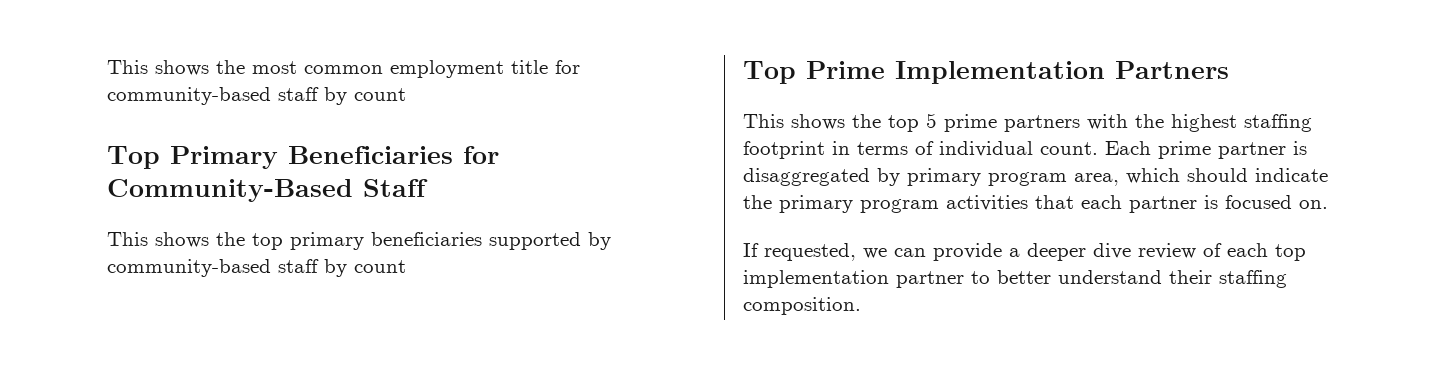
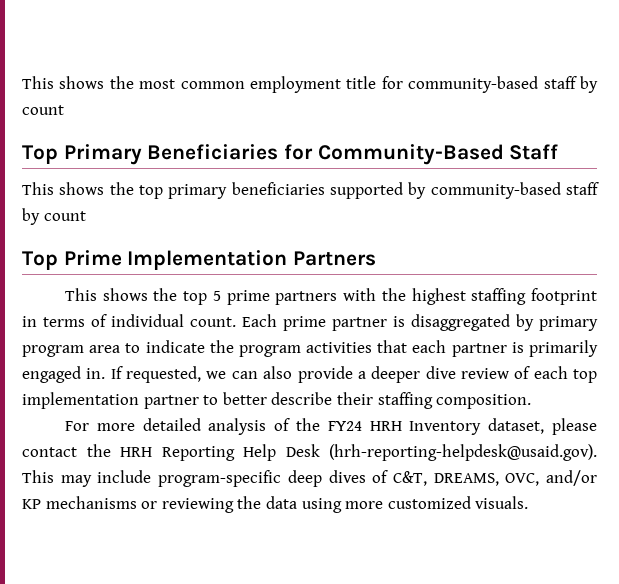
- Each prime partner is disaggregated by primary program area, which should indicate the primary program activities that each partner is focused on.
- If requested, we can provide a deeper dive review of each top implementation partner to better understand their staffing composition.
+ Each prime partner is disaggregated by primary program area to indicate the program activities that each partner is primarily engaged in. If requested, we can also provide a deeper dive review of each top implementation partner to better describe their staffing composition.
+ For more detailed analysis of the FY24 HRH Inventory dataset, please contact the HRH Reporting Help Desk (hrh-reporting-helpdesk@usaid.gov). This may include program-specific deep dives of C&T, DREAMS, OVC, and/or KP mechanisms or reviewing the data using more customized visuals.

